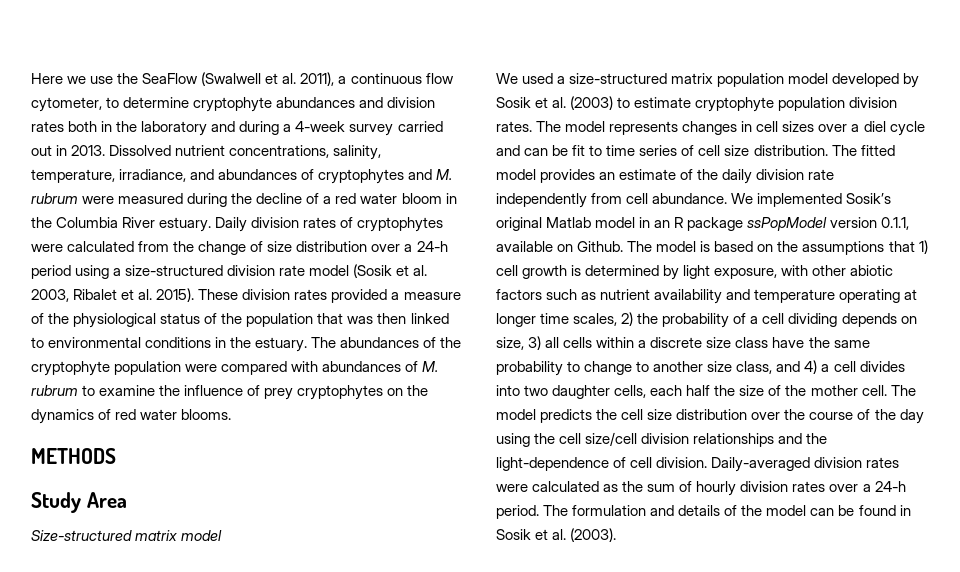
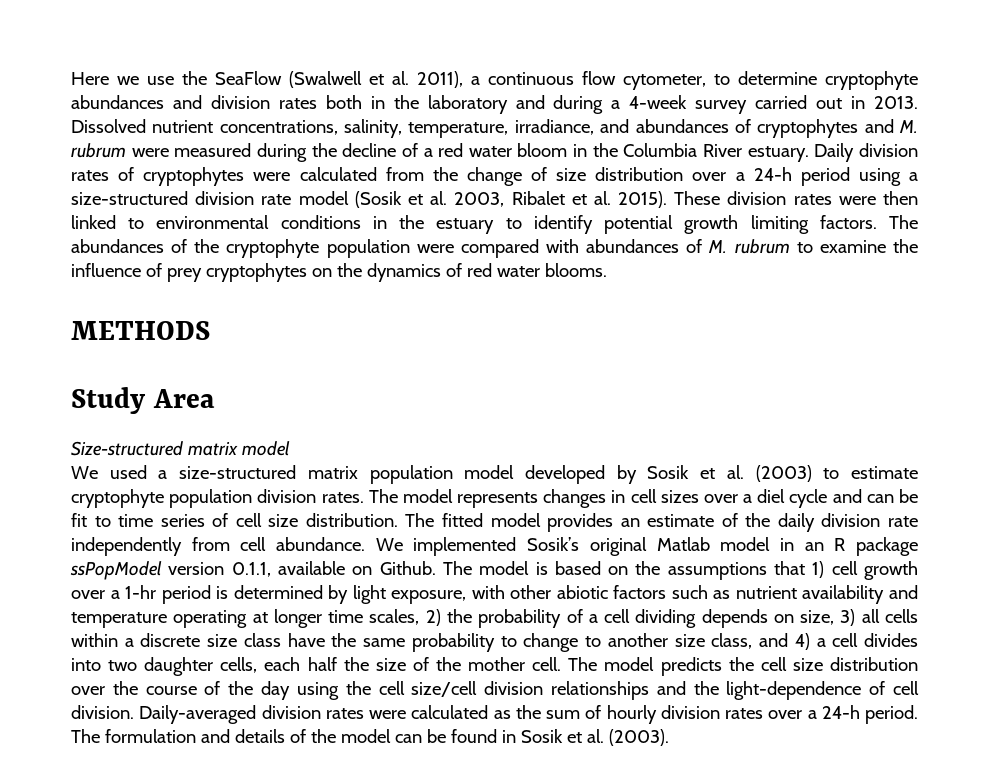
- These division rates provided a measure of the physiological status of the population that was then linked to environmental conditions in the estuary.
+ These division rates were then linked to environmental conditions in the estuary to identify potential growth limiting factors.
- The model is based on the assumptions that 1) cell growth is determined by light exposure, with other abiotic factors such as nutrient availability and temperature operating at longer time scales, 2) the probability of a cell dividing depends on size, 3) all cells within a discrete size class have the same probability to change to another size class, and 4) a cell divides into two daughter cells, each half the size of the mother cell.
+ The model is based on the assumptions that 1) cell growth over a 1-hr period is determined by light exposure, with other abiotic factors such as nutrient availability and temperature operating at longer time scales, 2) the probability of a cell dividing depends on size, 3) all cells within a discrete size class have the same probability to change to another size class, and 4) a cell divides into two daughter cells, each half the size of the mother cell.

